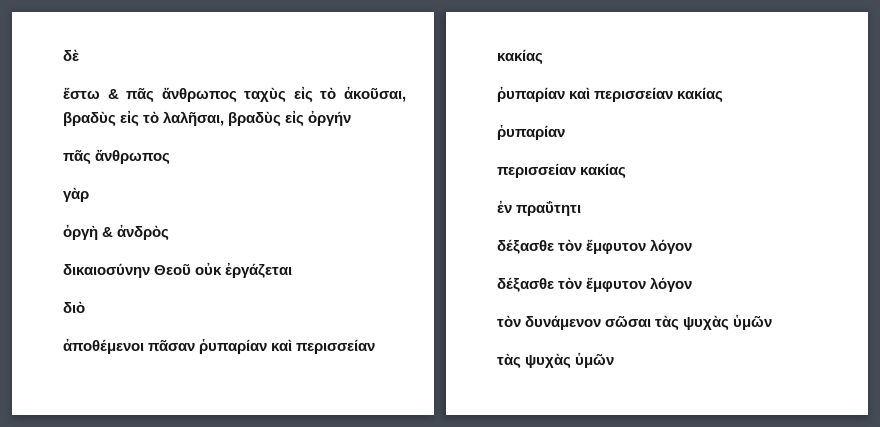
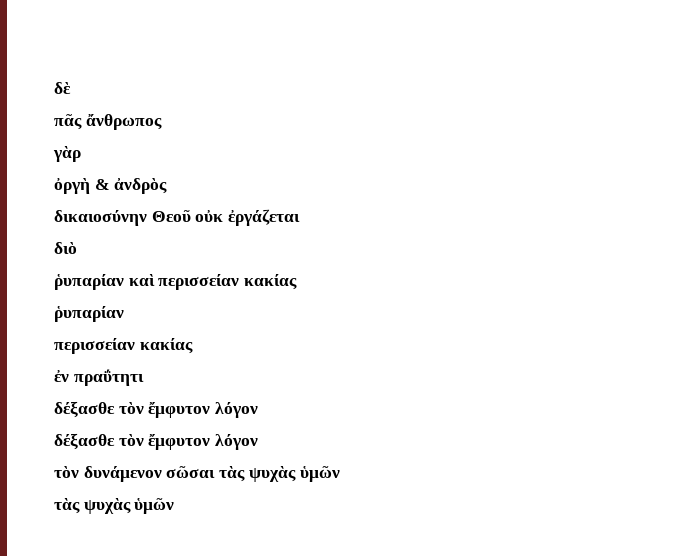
- ἔστω & πᾶς ἄνθρωπος ταχὺς εἰς τὸ ἀκοῦσαι, βραδὺς εἰς τὸ λαλῆσαι, βραδὺς εἰς ὀργήν
- ἀποθέμενοι πᾶσαν ῥυπαρίαν καὶ περισσείαν κακίας

